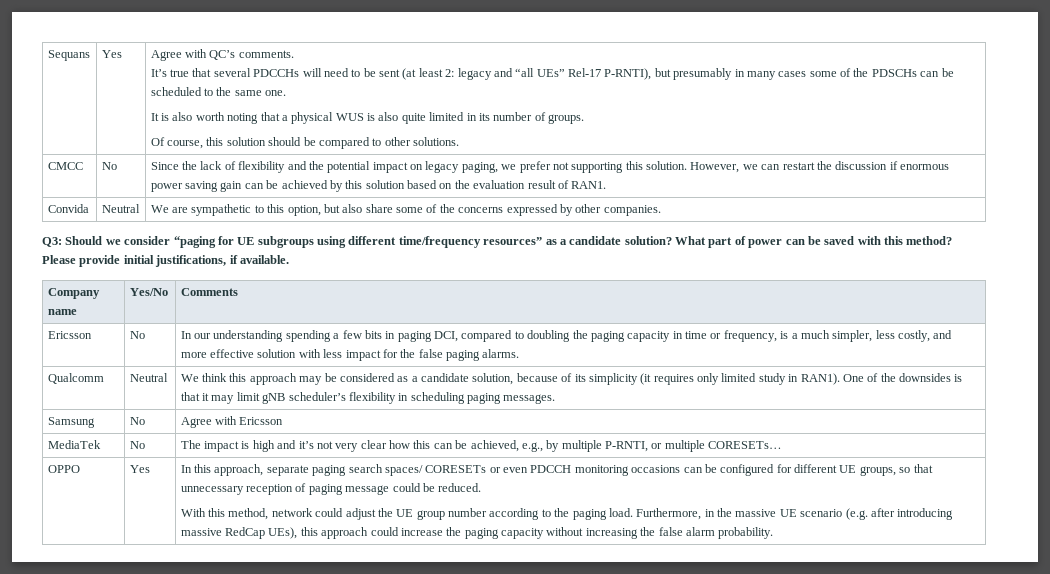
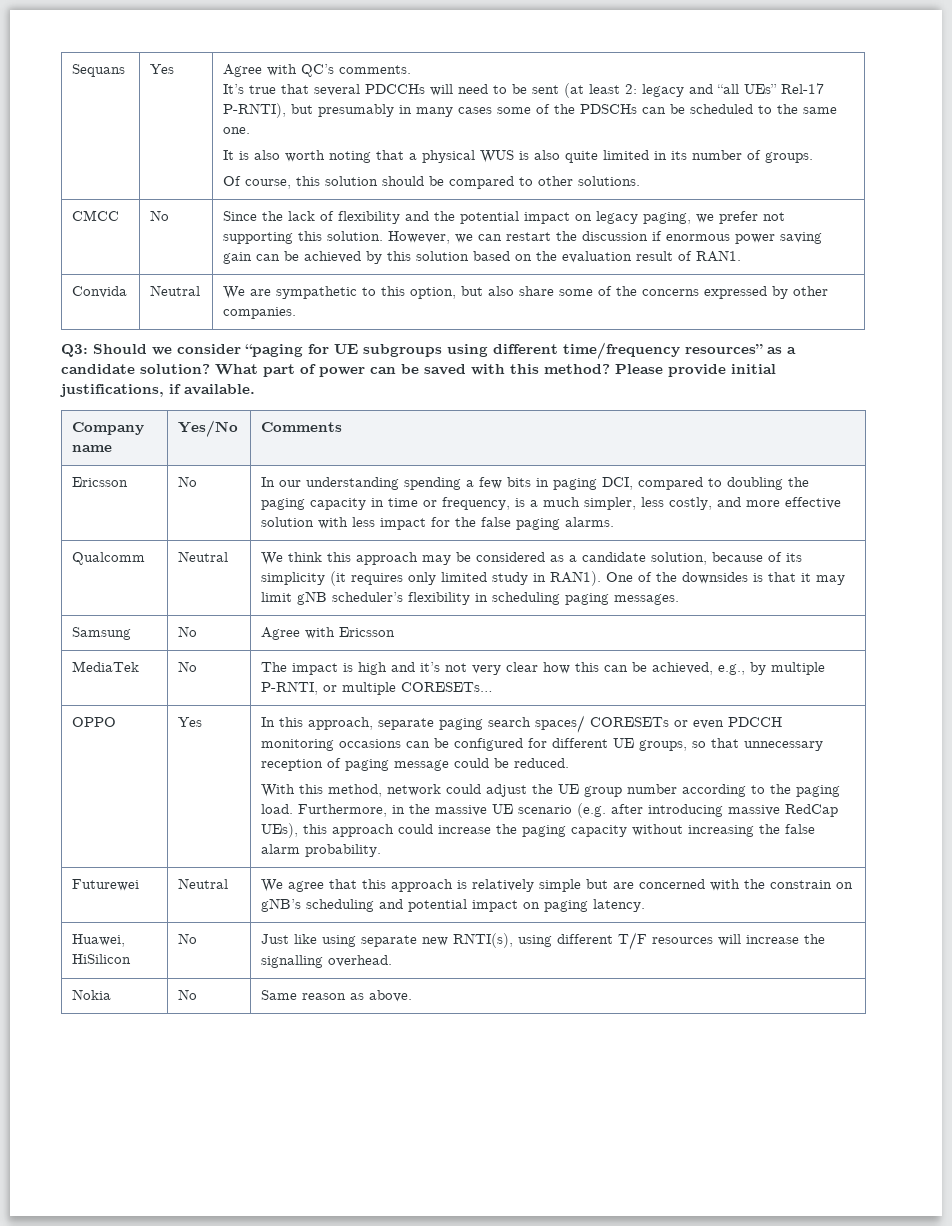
+ Futurewei | Neutral | We agree that this approach is relatively simple but are concerned with the constrain on gNB’s scheduling and potential impact on paging latency.
+ Huawei, HiSilicon | No | Just like using separate new RNTI(s), using different T/F resources will increase the signalling overhead.
+ Nokia | No | Same reason as above.

